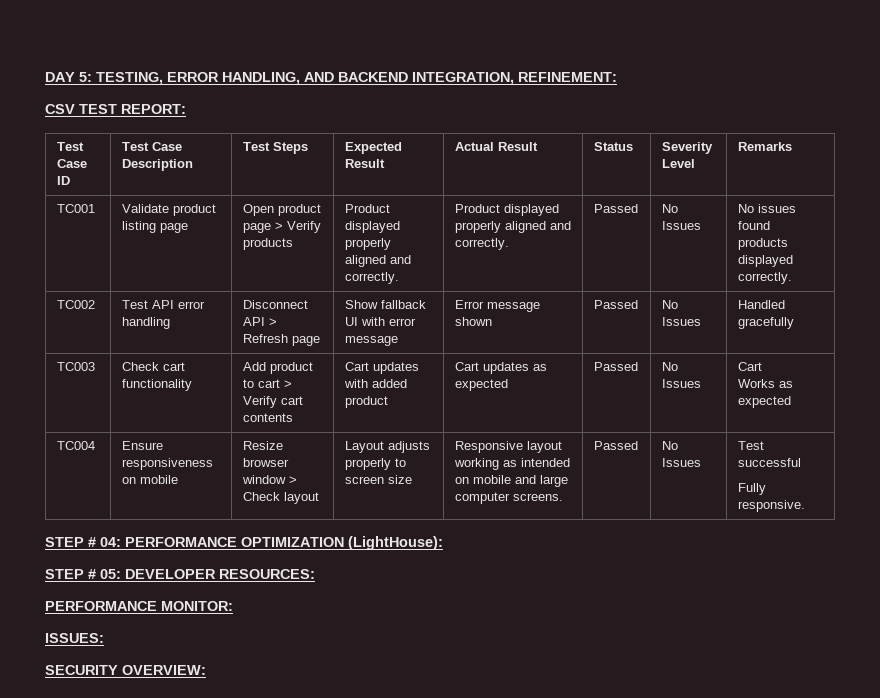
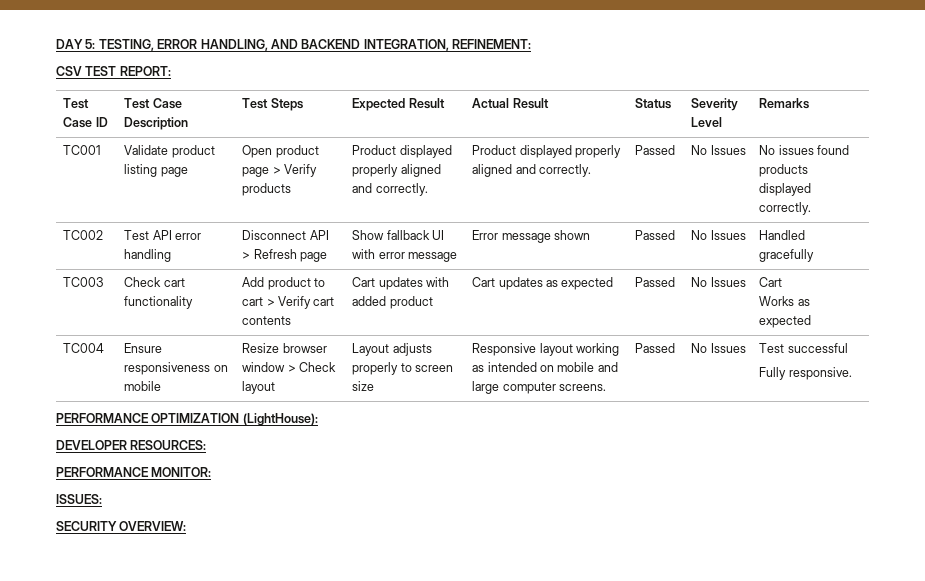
- STEP # 04: PERFORMANCE OPTIMIZATION (LightHouse):
+ PERFORMANCE OPTIMIZATION (LightHouse):
- STEP # 05: DEVELOPER RESOURCES:
+ DEVELOPER RESOURCES:

